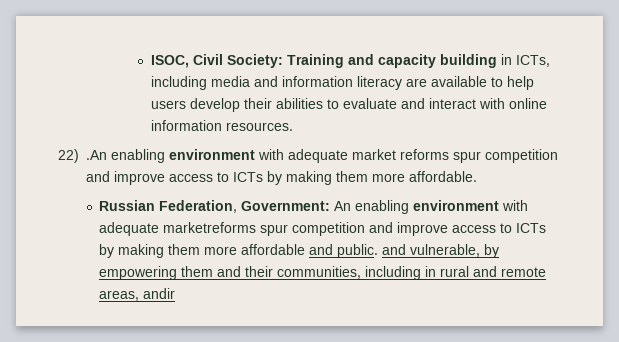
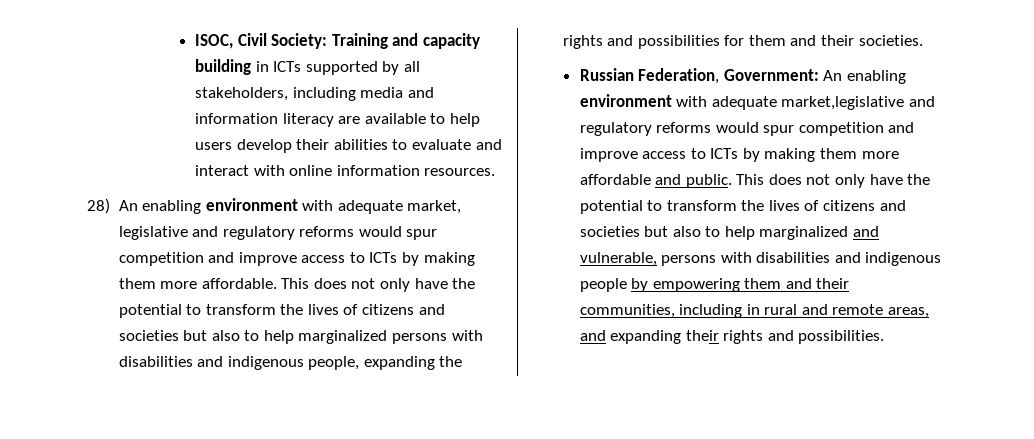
- ISOC, Civil Society: Training and capacity building in ICTs, including media and information literacy are available to help users develop their abilities to evaluate and interact with online information resources.
+ ISOC, Civil Society: Training and capacity building in ICTs supported by all stakeholders, including media and information literacy are available to help users develop their abilities to evaluate and interact with online information resources.
- 22) .An enabling environment with adequate market reforms spur competition and improve access to ICTs by making them more affordable.
+ 28) An enabling environment with adequate market, legislative and regulatory reforms would spur competition and improve access to ICTs by making them more affordable. This does not only have the potential to transform the lives of citizens and societies but also to help marginalized persons with disabilities and indigenous people, expanding the rights and possibilities for them and their societies.
- Russian Federation, Government: An enabling environment with adequate marketreforms spur competition and improve access to ICTs by making them more affordable and public. and vulnerable, by empowering them and their communities, including in rural and remote areas, andir
+ Russian Federation, Government: An enabling environment with adequate market,legislative and regulatory reforms would spur competition and improve access to ICTs by making them more affordable and public. This does not only have the potential to transform the lives of citizens and societies but also to help marginalized and vulnerable, persons with disabilities and indigenous people by empowering them and their communities, including in rural and remote areas, and expanding their rights and possibilities.

